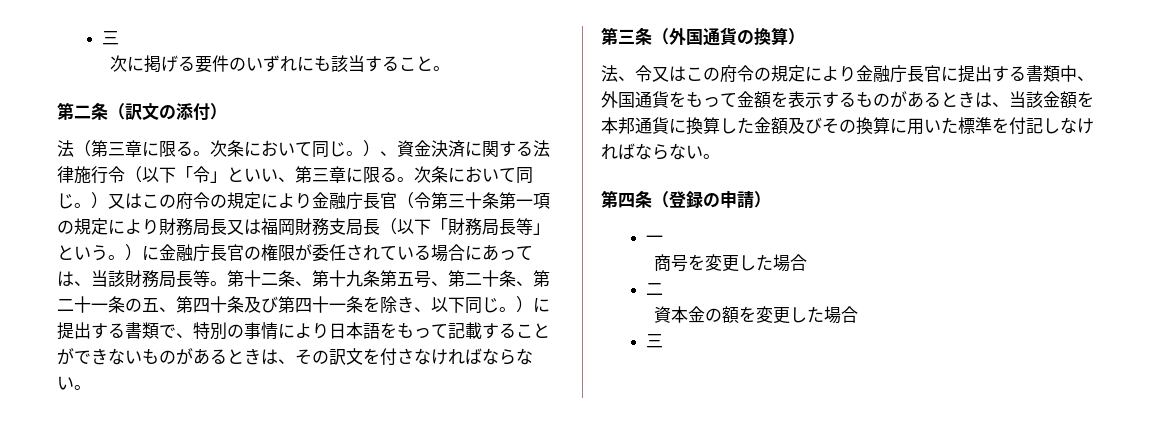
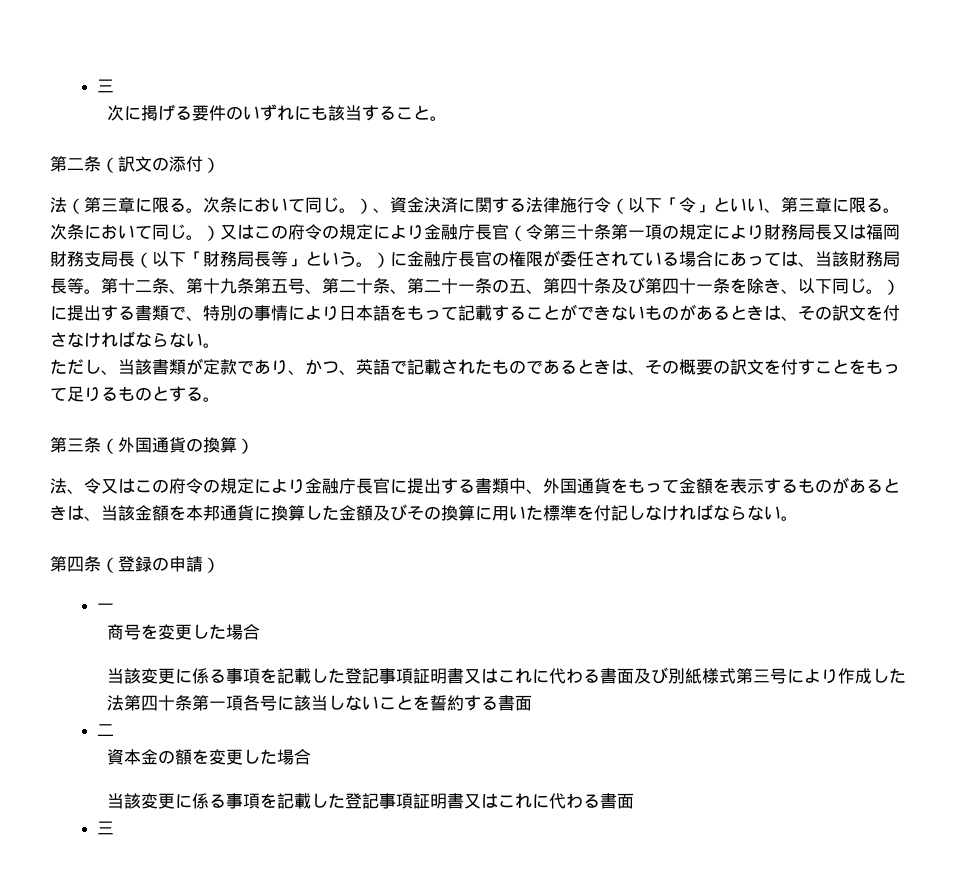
+ ただし、当該書類が定款であり、かつ、英語で記載されたものであるときは、その概要の訳文を付すことをもって足りるものとする。
+ 当該変更に係る事項を記載した登記事項証明書又はこれに代わる書面及び別紙様式第三号により作成した法第四十条第一項各号に該当しないことを誓約する書面
  資本金の額を変更した場合
+ 当該変更に係る事項を記載した登記事項証明書又はこれに代わる書面

